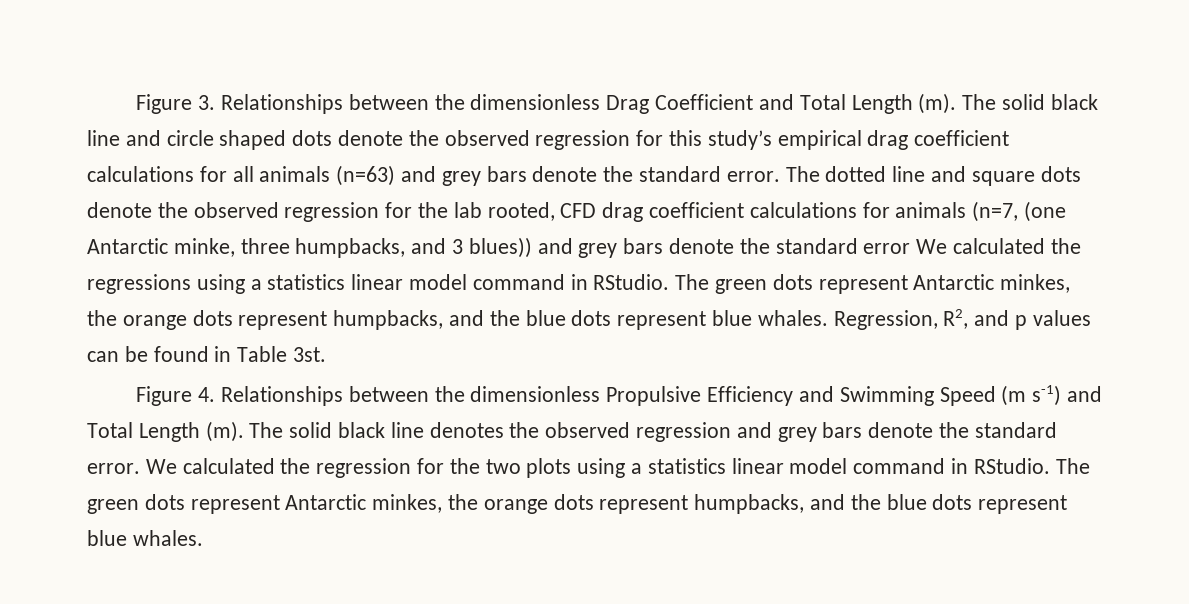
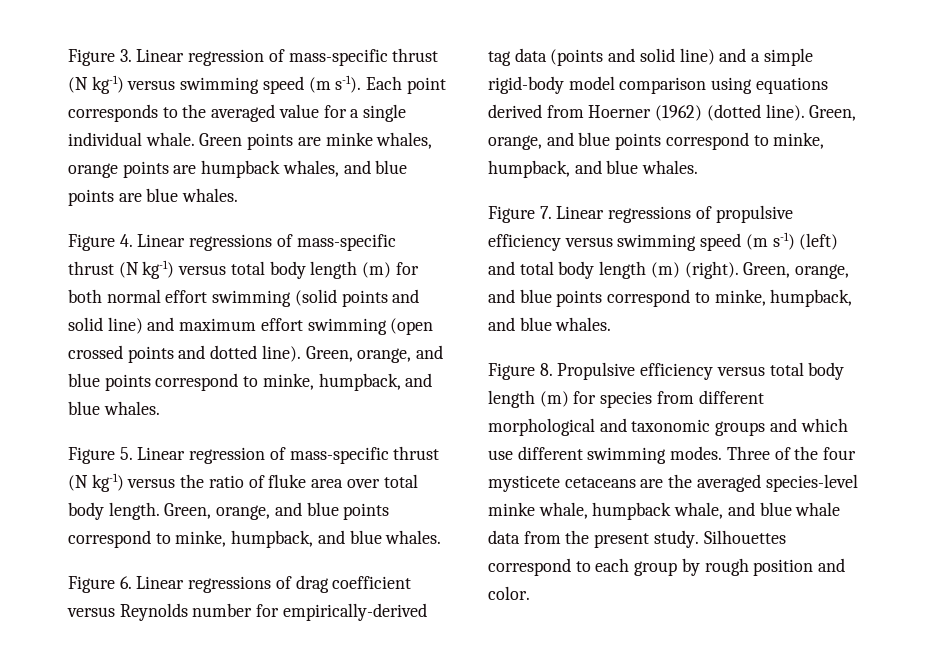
- Figure 3. Relationships between the dimensionless Drag Coefficient and Total Length (m). The solid black line and circle shaped dots denote the observed regression for this study’s empirical drag coefficient calculations for all animals (n=63) and grey bars denote the standard error. The dotted line and square dots denote the observed regression for the lab rooted, CFD drag coefficient calculations for animals (n=7, (one Antarctic minke, three humpbacks, and 3 blues)) and grey bars denote the standard error We calculated the regressions using a statistics linear model command in RStudio. The green dots represent Antarctic minkes, the orange dots represent humpbacks, and the blue dots represent blue whales. Regression, R2, and p values can be found in Table 3st.
- Figure 4. Relationships between the dimensionless Propulsive Efficiency and Swimming Speed (m s-1) and Total Length (m). The solid black line denotes the observed regression and grey bars denote the standard error. We calculated the regression for the two plots using a statistics linear model command in RStudio. The green dots represent Antarctic minkes, the orange dots represent humpbacks, and the blue dots represent blue whales.
+ Figure 3. Linear regression of mass-specific thrust (N kg-1) versus swimming speed (m s-1). Each point corresponds to the averaged value for a single individual whale. Green points are minke whales, orange points are humpback whales, and blue points are blue whales.
+ Figure 4. Linear regressions of mass-specific thrust (N kg-1) versus total body length (m) for both normal effort swimming (solid points and solid line) and maximum effort swimming (open crossed points and dotted line). Green, orange, and blue points correspond to minke, humpback, and blue whales.
+ Figure 5. Linear regression of mass-specific thrust (N kg-1) versus the ratio of fluke area over total body length. Green, orange, and blue points correspond to minke, humpback, and blue whales.
+ Figure 6. Linear regressions of drag coefficient versus Reynolds number for empirically-derived tag data (points and solid line) and a simple rigid-body model comparison using equations derived from Hoerner (1962) (dotted line). Green, orange, and blue points correspond to minke, humpback, and blue whales.
+ Figure 7. Linear regressions of propulsive efficiency versus swimming speed (m s-1) (left) and total body length (m) (right). Green, orange, and blue points correspond to minke, humpback, and blue whales.
+ Figure 8. Propulsive efficiency versus total body length (m) for species from different morphological and taxonomic groups and which use different swimming modes. Three of the four mysticete cetaceans are the averaged species-level minke whale, humpback whale, and blue whale data from the present study. Silhouettes correspond to each group by rough position and color.

